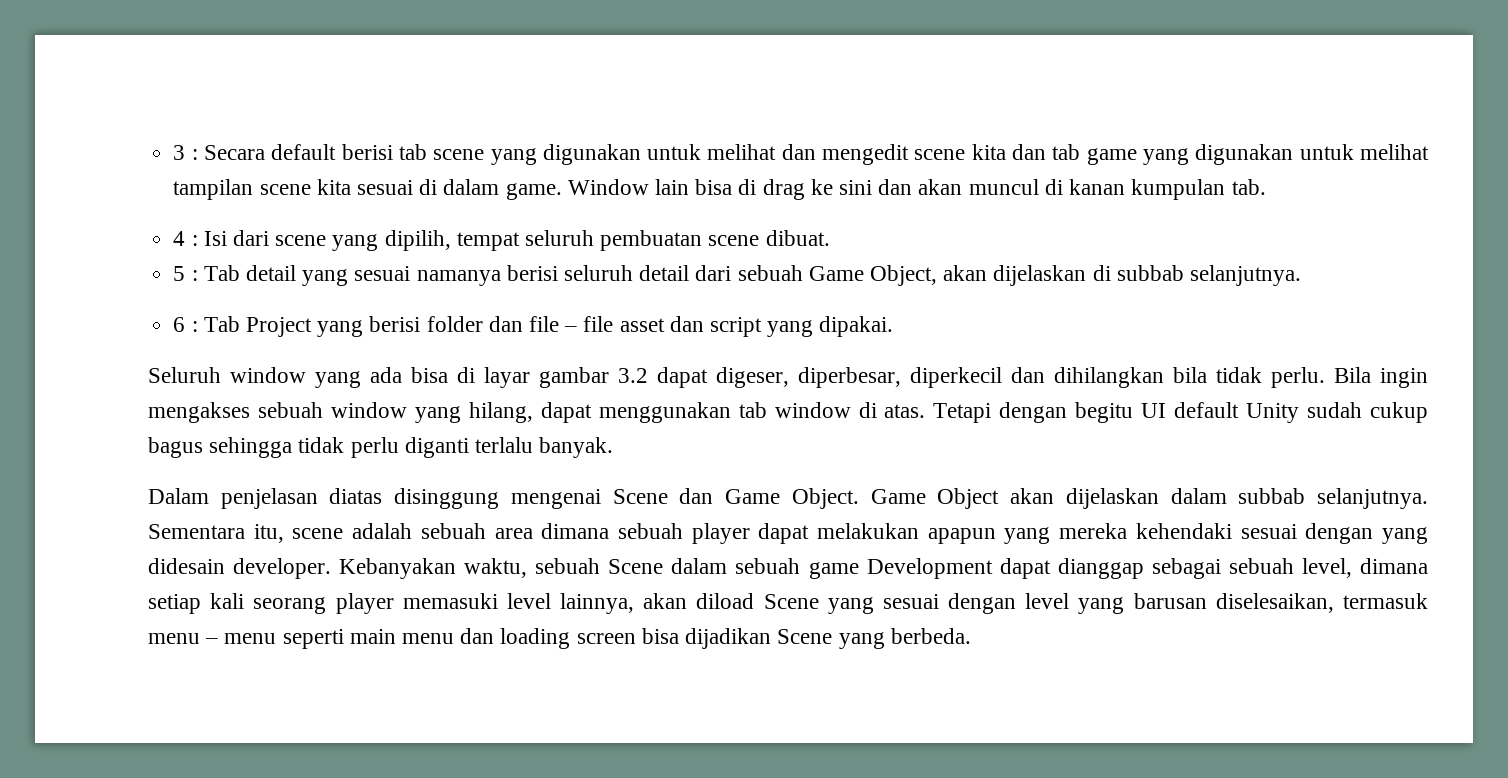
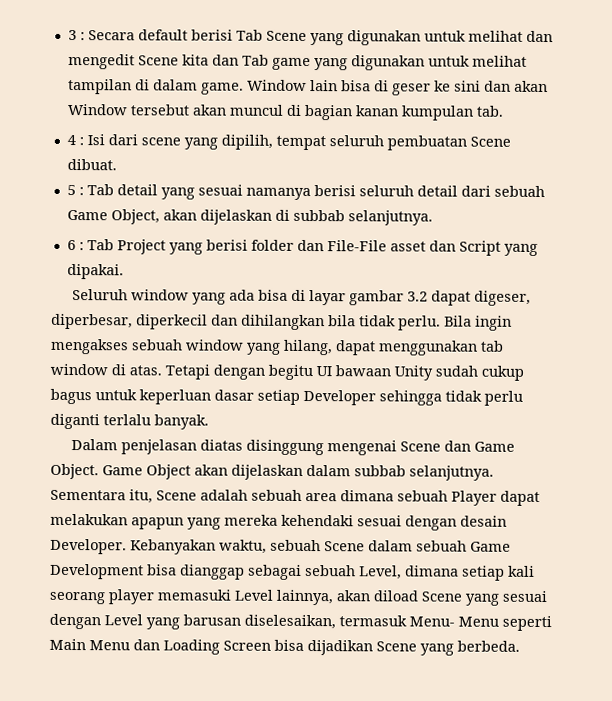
- 3 : Secara default berisi tab scene yang digunakan untuk melihat dan mengedit scene kita dan tab game yang digunakan untuk melihat tampilan scene kita sesuai di dalam game.
+ 3 : Secara default berisi Tab Scene yang digunakan untuk melihat dan mengedit Scene kita dan Tab game yang digunakan untuk melihat tampilan di dalam game.
- Window lain bisa di drag ke sini dan akan muncul di kanan kumpulan tab.
+ Window lain bisa di geser ke sini dan akan Window tersebut akan muncul di bagian kanan kumpulan tab.
- 4 : Isi dari scene yang dipilih, tempat seluruh pembuatan scene dibuat.
+ 4 : Isi dari scene yang dipilih, tempat seluruh pembuatan Scene dibuat.
- 6 : Tab Project yang berisi folder dan file – file asset dan script yang dipakai.
+ 6 : Tab Project yang berisi folder dan File-File asset dan Script yang dipakai.
- Tetapi dengan begitu UI default Unity sudah cukup bagus sehingga tidak perlu diganti terlalu banyak.
+ Tetapi dengan begitu UI bawaan Unity sudah cukup bagus untuk keperluan dasar setiap Developer sehingga tidak perlu diganti terlalu banyak.
- Sementara itu, scene adalah sebuah area dimana sebuah player dapat melakukan apapun yang mereka kehendaki sesuai dengan yang didesain developer.
+ Sementara itu, Scene adalah sebuah area dimana sebuah Player dapat melakukan apapun yang mereka kehendaki sesuai dengan desain Developer.
- Kebanyakan waktu, sebuah Scene dalam sebuah game Development dapat dianggap sebagai sebuah level, dimana setiap kali seorang player memasuki level lainnya, akan diload Scene yang sesuai dengan level yang barusan diselesaikan, termasuk menu – menu seperti main menu dan loading screen bisa dijadikan Scene yang berbeda.
+ Kebanyakan waktu, sebuah Scene dalam sebuah Game Development bisa dianggap sebagai sebuah Level, dimana setiap kali seorang player memasuki Level lainnya, akan diload Scene yang sesuai dengan Level yang barusan diselesaikan, termasuk Menu- Menu seperti Main Menu dan Loading Screen bisa dijadikan Scene yang berbeda.

